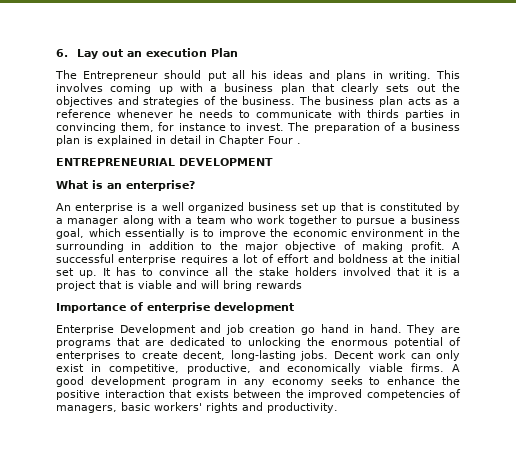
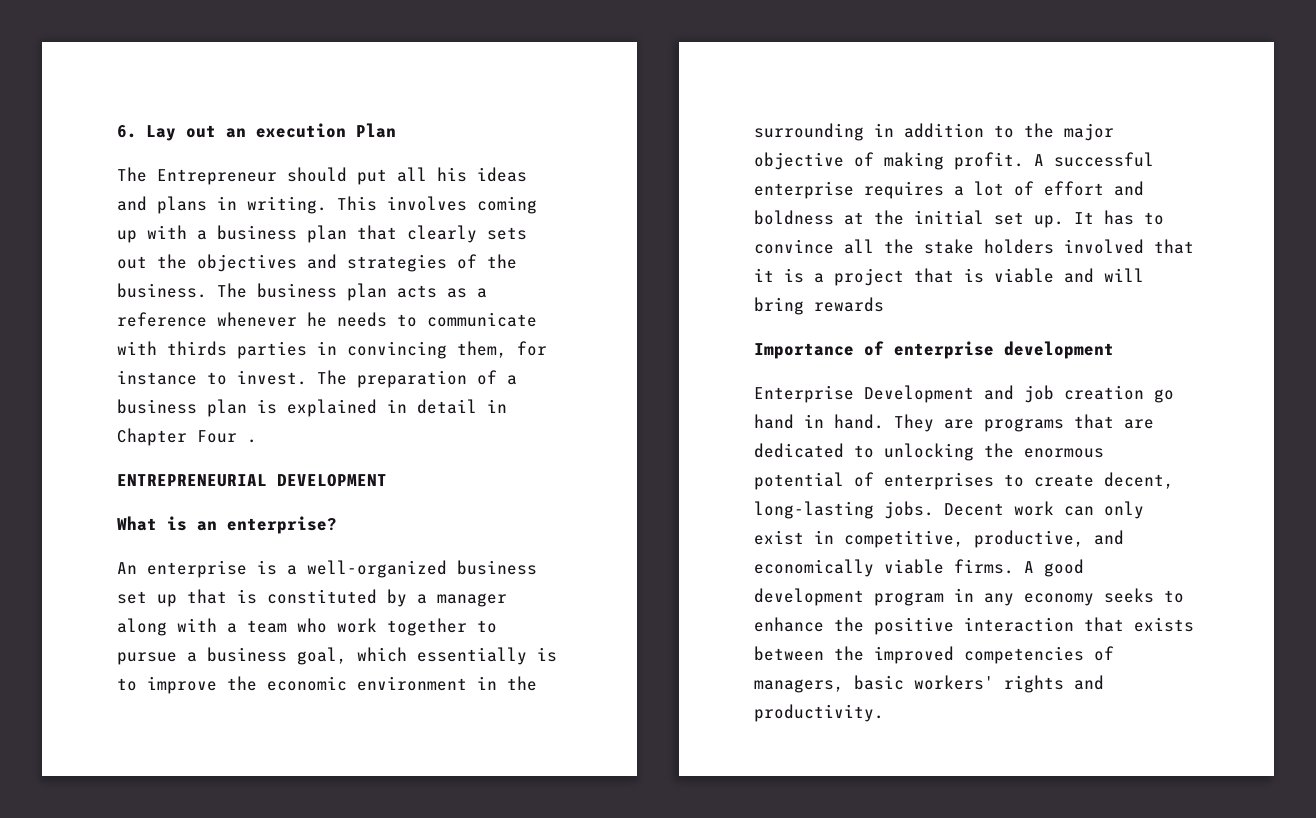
- An enterprise is a well organized business set up that is constituted by a manager along with a team who work together to pursue a business goal, which essentially is to improve the economic environment in the surrounding in addition to the major objective of making profit.
+ An enterprise is a well-organized business set up that is constituted by a manager along with a team who work together to pursue a business goal, which essentially is to improve the economic environment in the surrounding in addition to the major objective of making profit.

